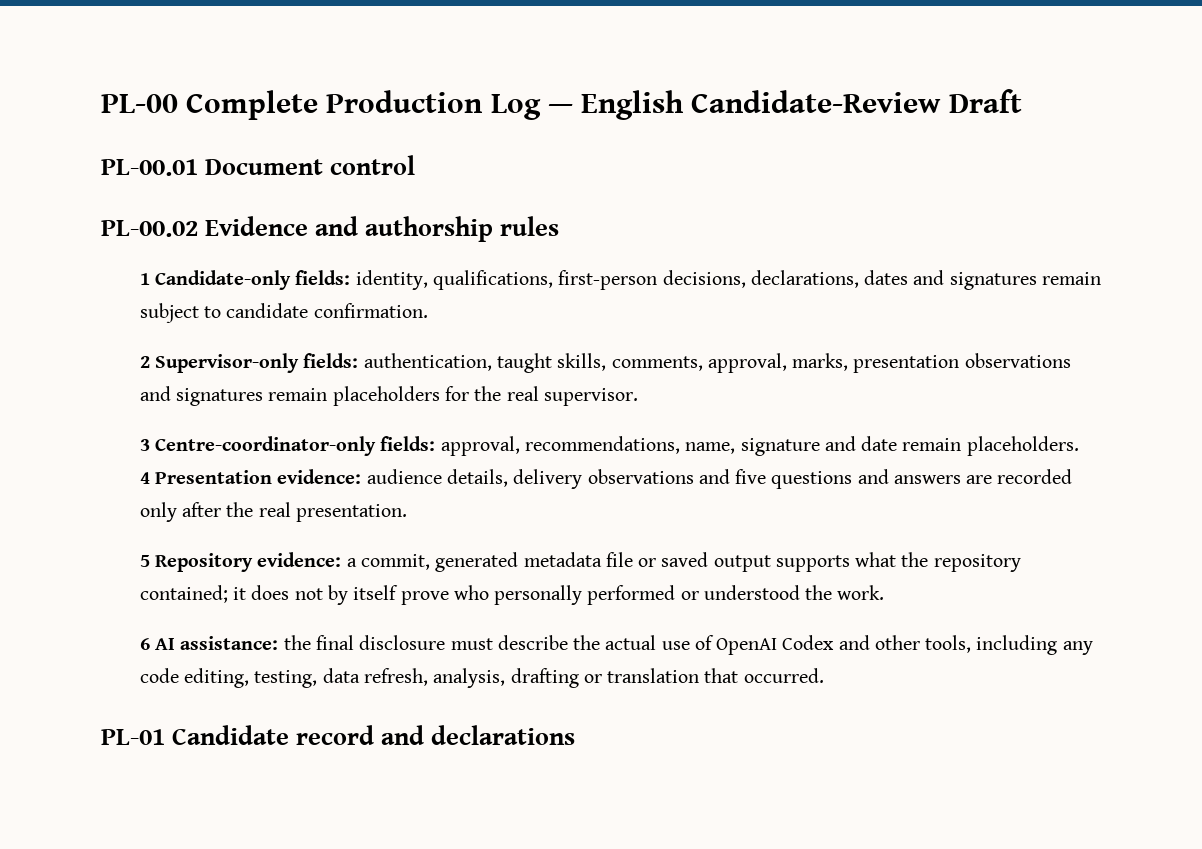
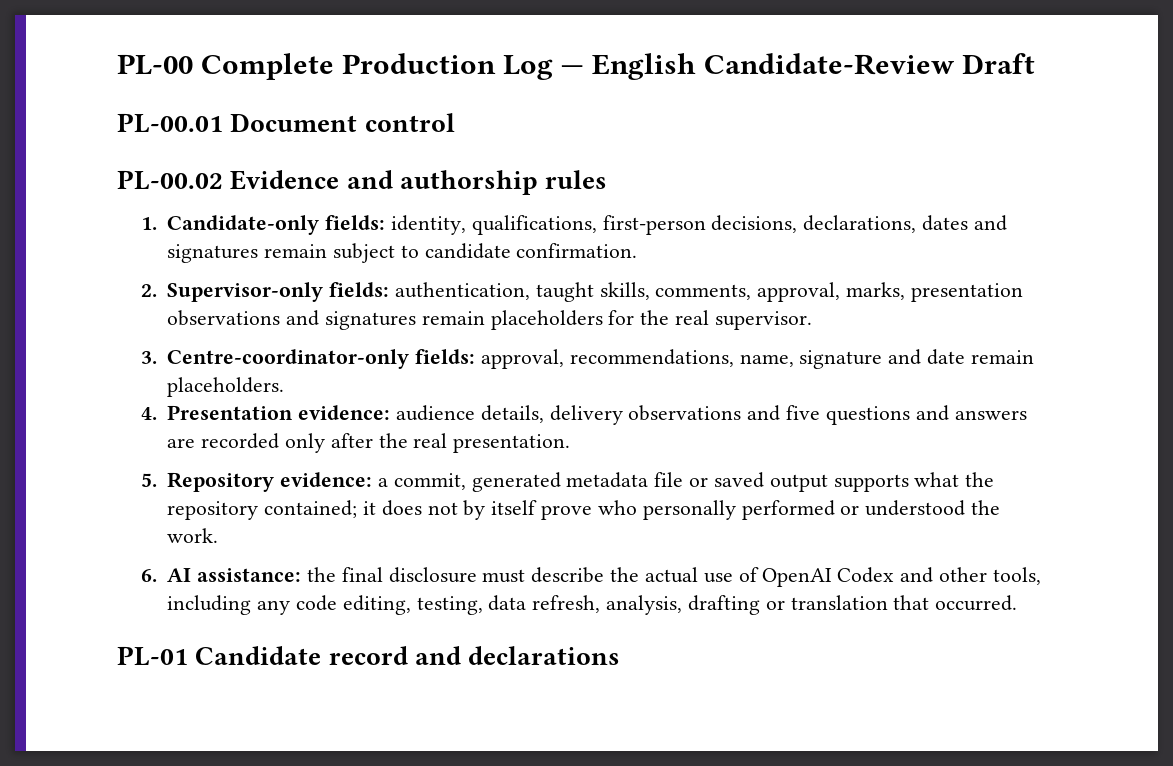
- 1 Candidate-only fields: identity, qualifications, first-person decisions, declarations, dates and signatures remain subject to candidate confirmation.
+ 1. Candidate-only fields: identity, qualifications, first-person decisions, declarations, dates and signatures remain subject to candidate confirmation.
- 2 Supervisor-only fields: authentication, taught skills, comments, approval, marks, presentation observations and signatures remain placeholders for the real supervisor.
+ 2. Supervisor-only fields: authentication, taught skills, comments, approval, marks, presentation observations and signatures remain placeholders for the real supervisor.
- 3 Centre-coordinator-only fields: approval, recommendations, name, signature and date remain placeholders.
+ 3. Centre-coordinator-only fields: approval, recommendations, name, signature and date remain placeholders.
- 4 Presentation evidence: audience details, delivery observations and five questions and answers are recorded only after the real presentation.
+ 4. Presentation evidence: audience details, delivery observations and five questions and answers are recorded only after the real presentation.
- 5 Repository evidence: a commit, generated metadata file or saved output supports what the repository contained; it does not by itself prove who personally performed or understood the work.
+ 5. Repository evidence: a commit, generated metadata file or saved output supports what the repository contained; it does not by itself prove who personally performed or understood the work.
- 6 AI assistance: the final disclosure must describe the actual use of OpenAI Codex and other tools, including any code editing, testing, data refresh, analysis, drafting or translation that occurred.
+ 6. AI assistance: the final disclosure must describe the actual use of OpenAI Codex and other tools, including any code editing, testing, data refresh, analysis, drafting or translation that occurred.

